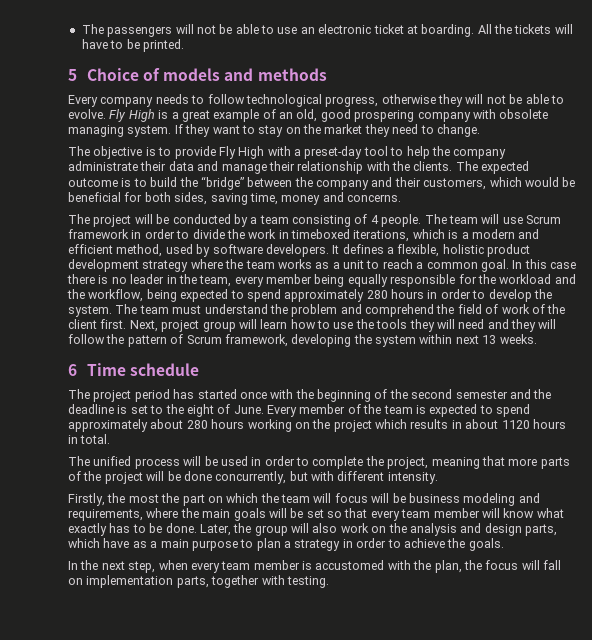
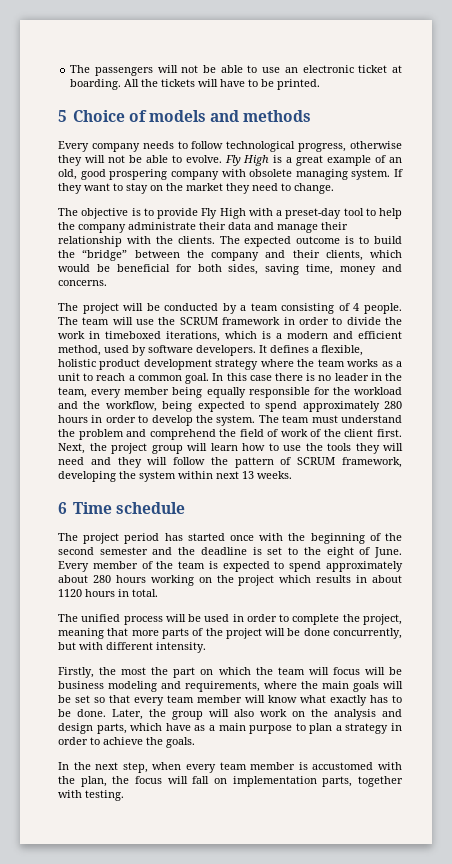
- The expected outcome is to build the “bridge” between the company and their customers, which would be beneficial for both sides, saving time, money and concerns.
+ The expected outcome is to build the “bridge” between the company and their clients, which would be beneficial for both sides, saving time, money and concerns.
- The team will use Scrum framework in order to divide the work in timeboxed iterations, which is a modern and efficient method, used by software developers.
+ The team will use the SCRUM framework in order to divide the work in timeboxed iterations, which is a modern and efficient method, used by software developers.
- Next, project group will learn how to use the tools they will need and they will follow the pattern of Scrum framework, developing the system within next 13 weeks.
+ Next, the project group will learn how to use the tools they will need and they will follow the pattern of SCRUM framework, developing the system within next 13 weeks.

